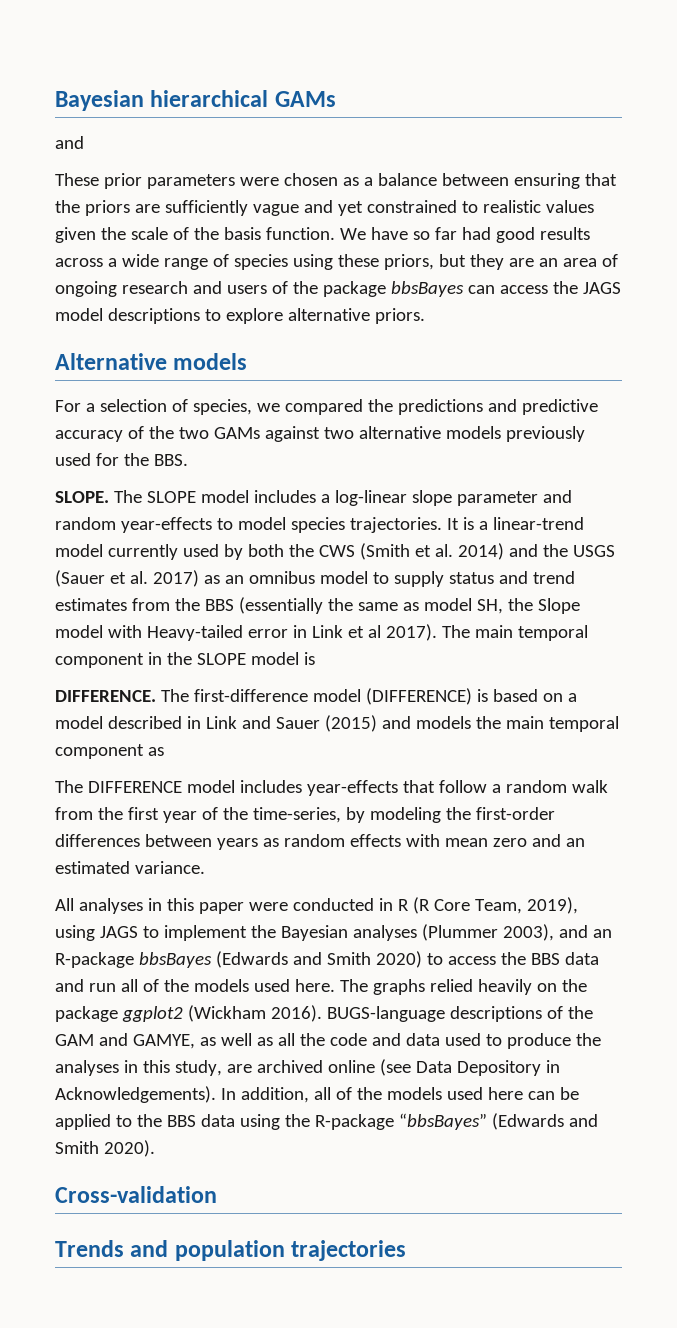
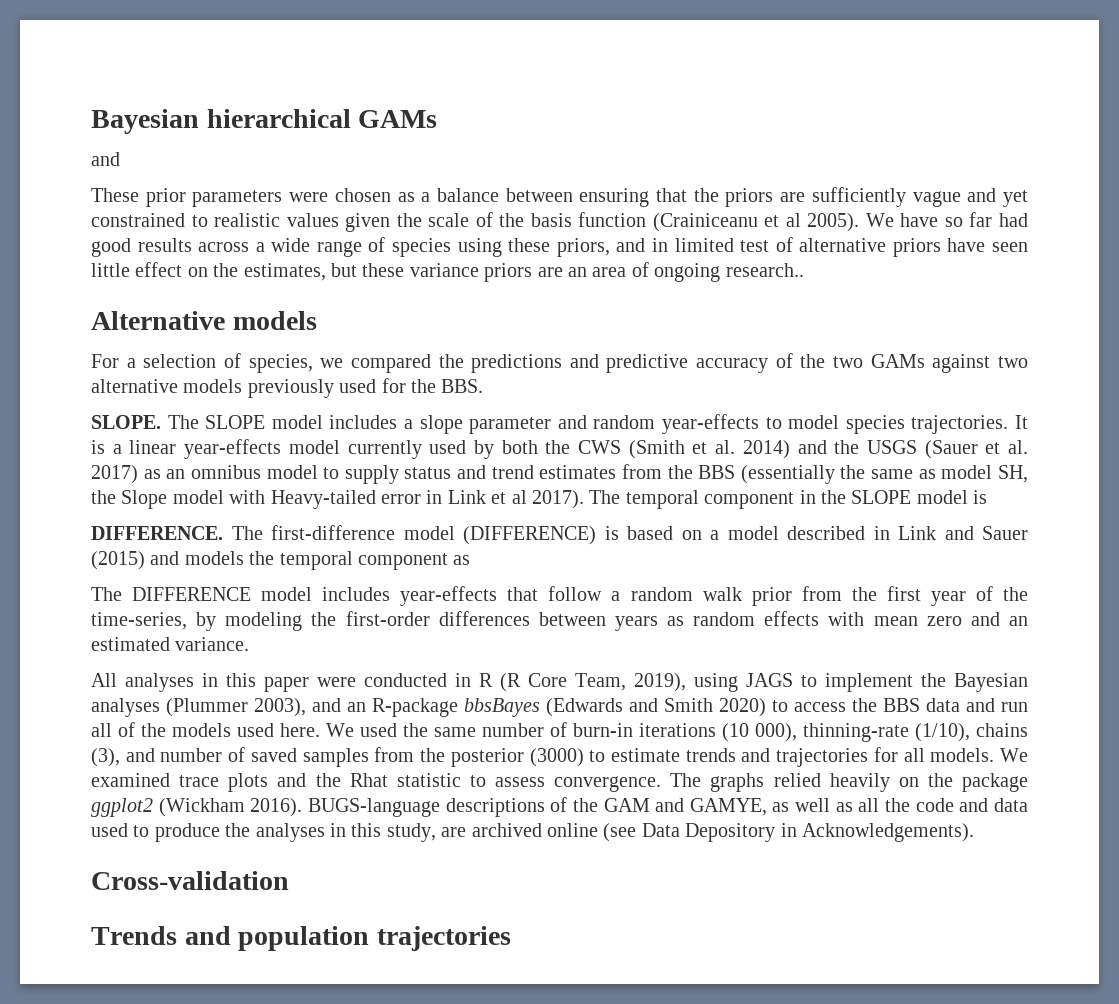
- These prior parameters were chosen as a balance between ensuring that the priors are sufficiently vague and yet constrained to realistic values given the scale of the basis function.
+ These prior parameters were chosen as a balance between ensuring that the priors are sufficiently vague and yet constrained to realistic values given the scale of the basis function (Crainiceanu et al 2005).
- We have so far had good results across a wide range of species using these priors, but they are an area of ongoing research and users of the package bbsBayes can access the JAGS model descriptions to explore alternative priors.
+ We have so far had good results across a wide range of species using these priors, and in limited test of alternative priors have seen little effect on the estimates, but these variance priors are an area of ongoing research..
- The SLOPE model includes a log-linear slope parameter and random year-effects to model species trajectories.
+ The SLOPE model includes a slope parameter and random year-effects to model species trajectories.
- It is a linear-trend model currently used by both the CWS (Smith et al. 2014) and the USGS (Sauer et al. 2017) as an omnibus model to supply status and trend estimates from the BBS (essentially the same as model SH, the Slope model with Heavy-tailed error in Link et al 2017).
+ It is a linear year-effects model currently used by both the CWS (Smith et al. 2014) and the USGS (Sauer et al. 2017) as an omnibus model to supply status and trend estimates from the BBS (essentially the same as model SH, the Slope model with Heavy-tailed error in Link et al 2017).
- The main temporal component in the SLOPE model is
+ The temporal component in the SLOPE model is
- The first-difference model (DIFFERENCE) is based on a model described in Link and Sauer (2015) and models the main temporal component as
+ The first-difference model (DIFFERENCE) is based on a model described in Link and Sauer (2015) and models the temporal component as
- The DIFFERENCE model includes year-effects that follow a random walk from the first year of the time-series, by modeling the first-order differences between years as random effects with mean zero and an estimated variance.
+ The DIFFERENCE model includes year-effects that follow a random walk prior from the first year of the time-series, by modeling the first-order differences between years as random effects with mean zero and an estimated variance.
+ We used the same number of burn-in iterations (10 000), thinning-rate (1/10), chains (3), and number of saved samples from the posterior (3000) to estimate trends and trajectories for all models. We examined trace plots and the Rhat statistic to assess convergence.
- In addition, all of the models used here can be applied to the BBS data using the R-package “bbsBayes” (Edwards and Smith 2020).

